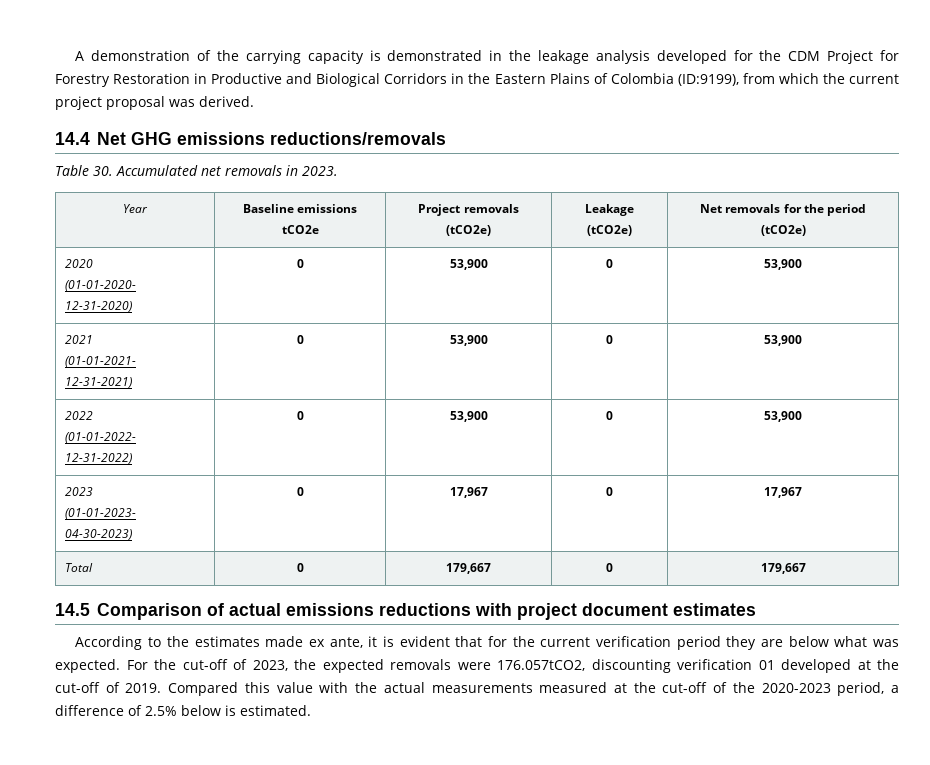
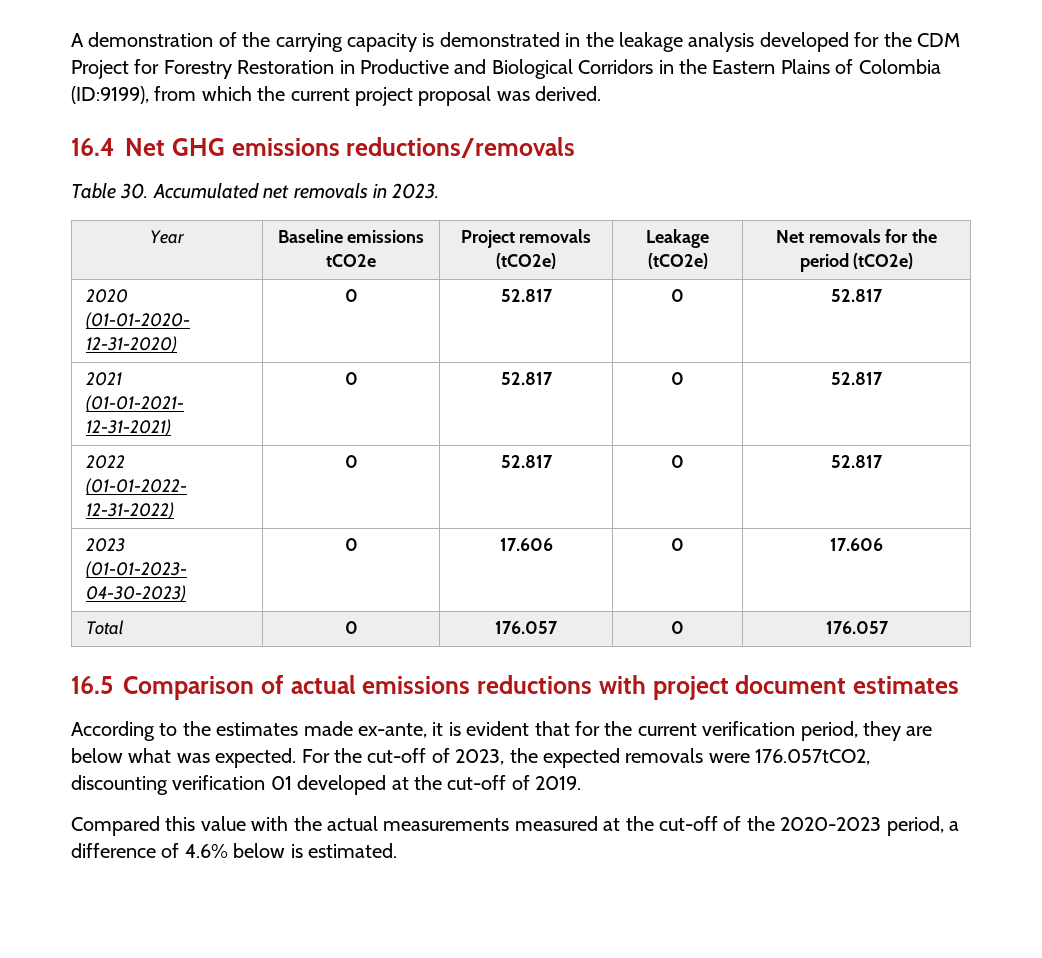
- 14.4 Net GHG emissions reductions/removals
+ 16.4 Net GHG emissions reductions/removals
  2020
- (01-01-2020- 12-31-2020) | 0 | 53,900 | 0 | 53,900
+ (01-01-2020- 12-31-2020) | 0 | 52.817 | 0 | 52.817
  2021
- (01-01-2021- 12-31-2021) | 0 | 53,900 | 0 | 53,900
+ (01-01-2021- 12-31-2021) | 0 | 52.817 | 0 | 52.817
  2022
- (01-01-2022- 12-31-2022) | 0 | 53,900 | 0 | 53,900
+ (01-01-2022- 12-31-2022) | 0 | 52.817 | 0 | 52.817
  2023
- (01-01-2023- 04-30-2023) | 0 | 17,967 | 0 | 17,967
+ (01-01-2023- 04-30-2023) | 0 | 17.606 | 0 | 17.606
- Total | 0 | 179,667 | 0 | 179,667
- 14.5 Comparison of actual emissions reductions with project document estimates
+ Total | 0 | 176.057 | 0 | 176.057
+ 16.5 Comparison of actual emissions reductions with project document estimates
- According to the estimates made ex ante, it is evident that for the current verification period they are below what was expected.
+ According to the estimates made ex-ante, it is evident that for the current verification period, they are below what was expected.
- For the cut-off of 2023, the expected removals were 176.057tCO2, discounting verification 01 developed at the cut-off of 2019. Compared this value with the actual measurements measured at the cut-off of the 2020-2023 period, a difference of 2.5% below is estimated.
+ For the cut-off of 2023, the expected removals were 176.057tCO2, discounting verification 01 developed at the cut-off of 2019.
+ Compared this value with the actual measurements measured at the cut-off of the 2020-2023 period, a difference of 4.6% below is estimated.

